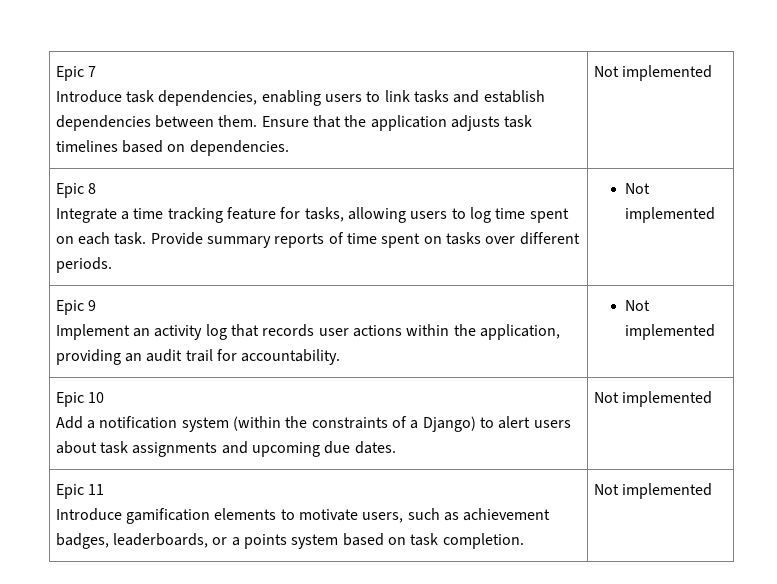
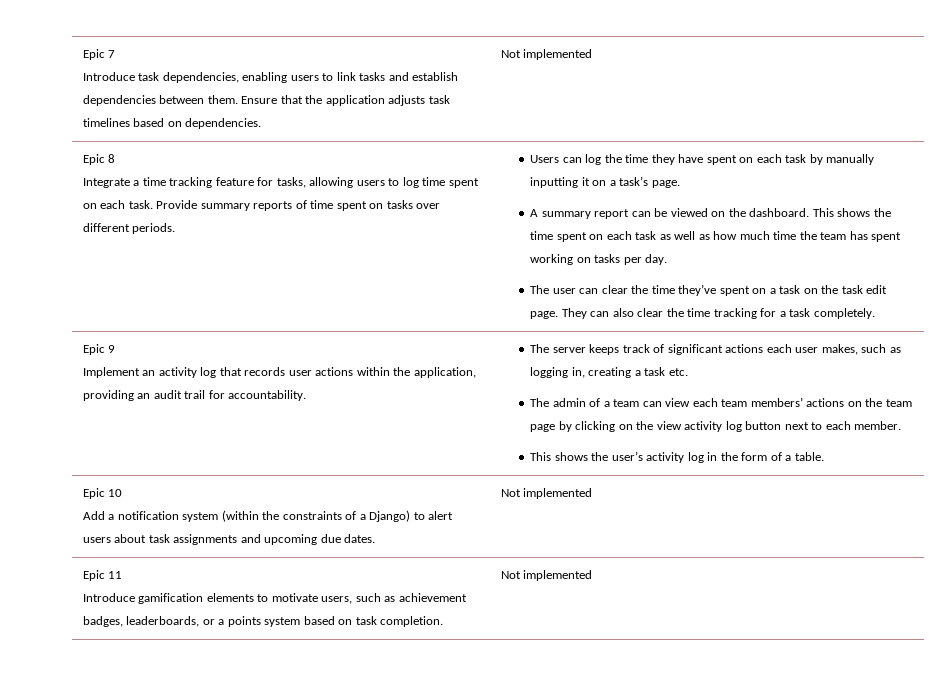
- Provide summary reports of time spent on tasks over different periods. | Not implemented
+ Provide summary reports of time spent on tasks over different periods. | Users can log the time they have spent on each task by manually inputting it on a task’s page.
+ A summary report can be viewed on the dashboard. This shows the time spent on each task as well as how much time the team has spent working on tasks per day.
+ The user can clear the time they’ve spent on a task on the task edit page. They can also clear the time tracking for a task completely.
- Implement an activity log that records user actions within the application, providing an audit trail for accountability. | Not implemented
+ Implement an activity log that records user actions within the application, providing an audit trail for accountability. | The server keeps track of significant actions each user makes, such as logging in, creating a task etc.
+ The admin of a team can view each team members’ actions on the team page by clicking on the view activity log button next to each member.
+ This shows the user’s activity log in the form of a table.

